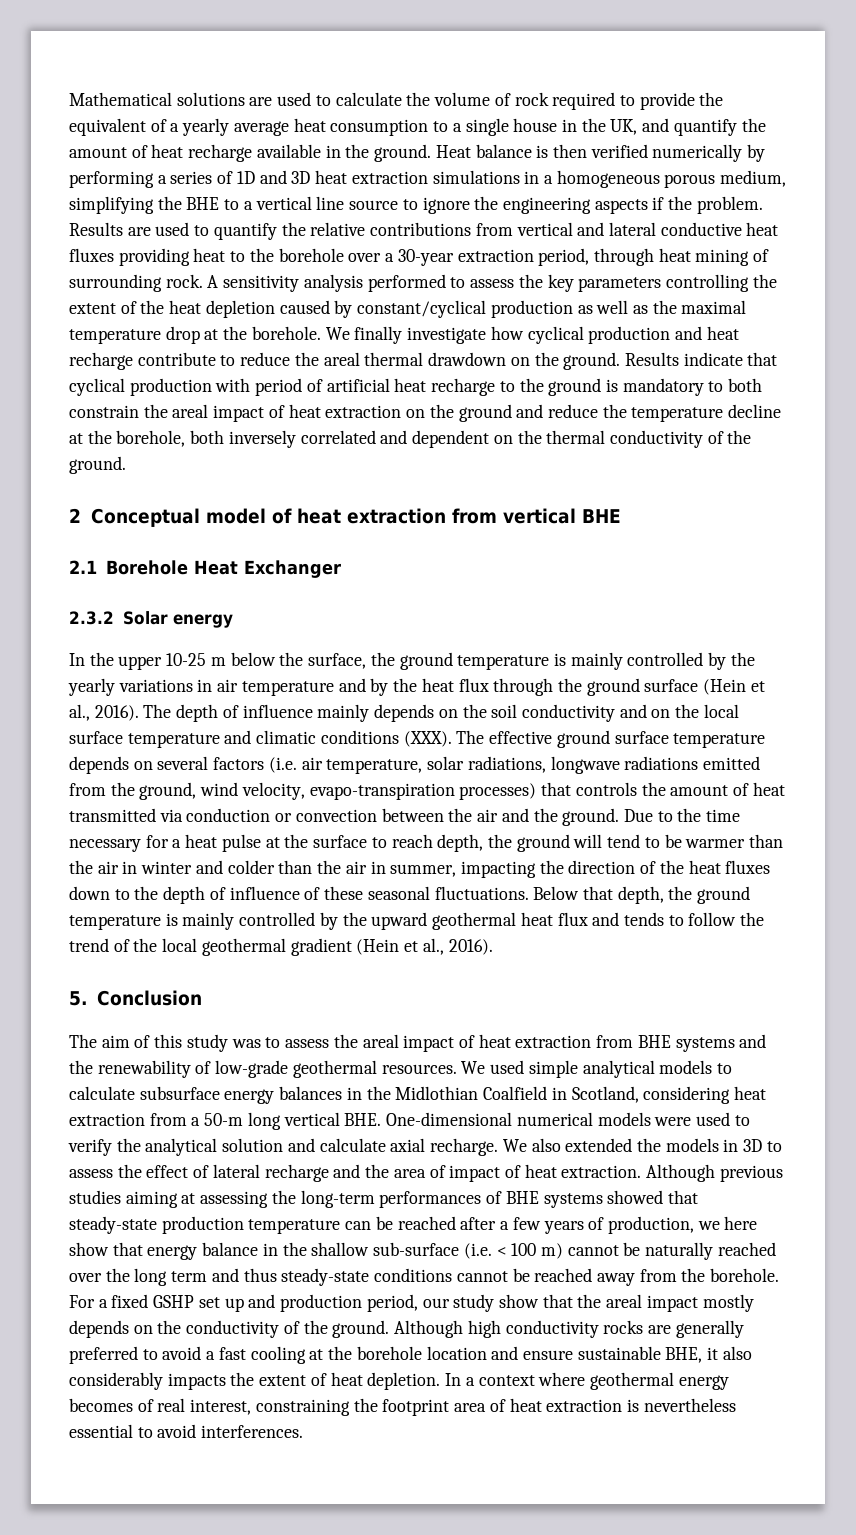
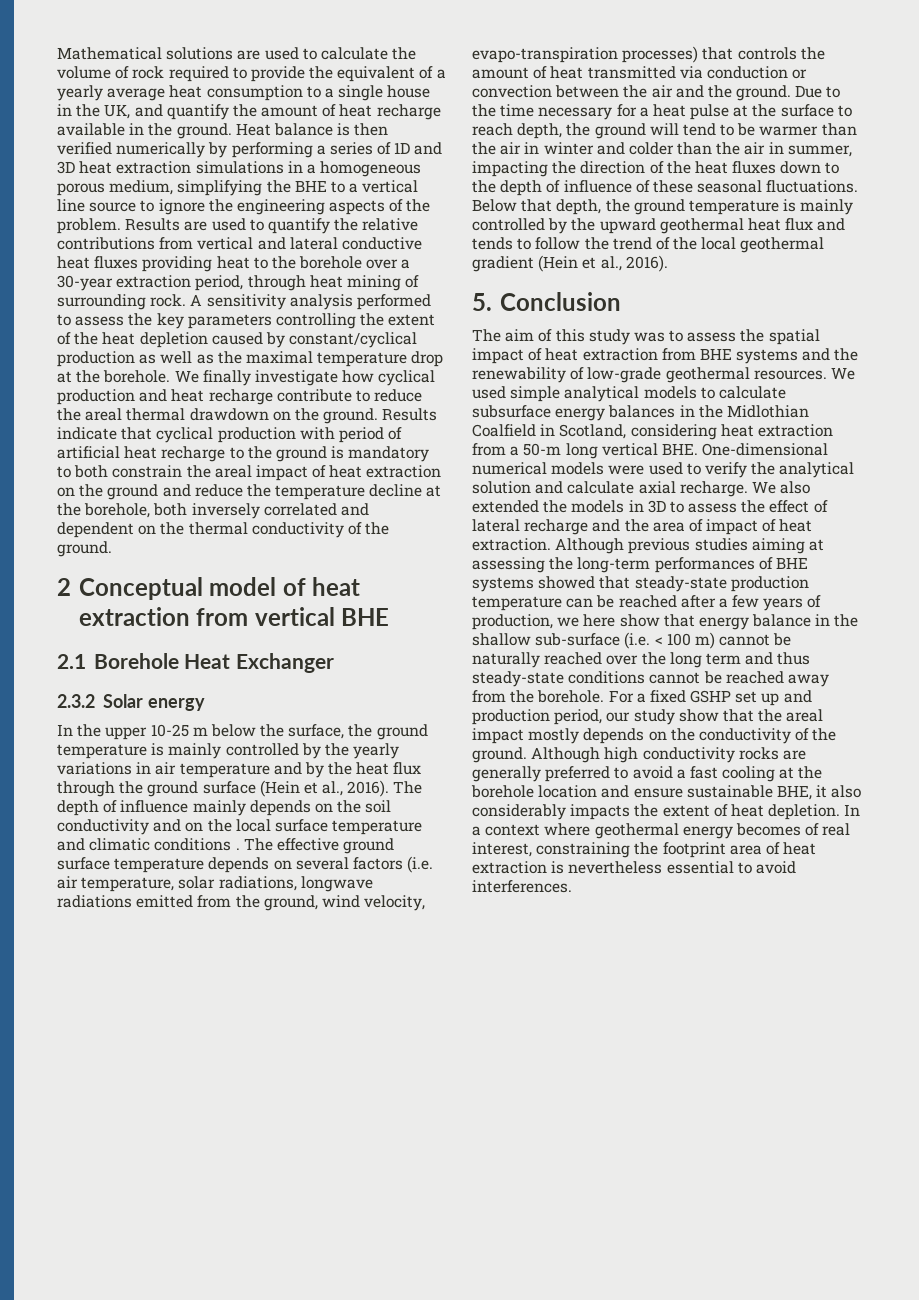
- Heat balance is then verified numerically by performing a series of 1D and 3D heat extraction simulations in a homogeneous porous medium, simplifying the BHE to a vertical line source to ignore the engineering aspects if the problem.
+ Heat balance is then verified numerically by performing a series of 1D and 3D heat extraction simulations in a homogeneous porous medium, simplifying the BHE to a vertical line source to ignore the engineering aspects of the problem.
- The depth of influence mainly depends on the soil conductivity and on the local surface temperature and climatic conditions (XXX).
+ The depth of influence mainly depends on the soil conductivity and on the local surface temperature and climatic conditions .
- The aim of this study was to assess the areal impact of heat extraction from BHE systems and the renewability of low-grade geothermal resources.
+ The aim of this study was to assess the spatial impact of heat extraction from BHE systems and the renewability of low-grade geothermal resources.

